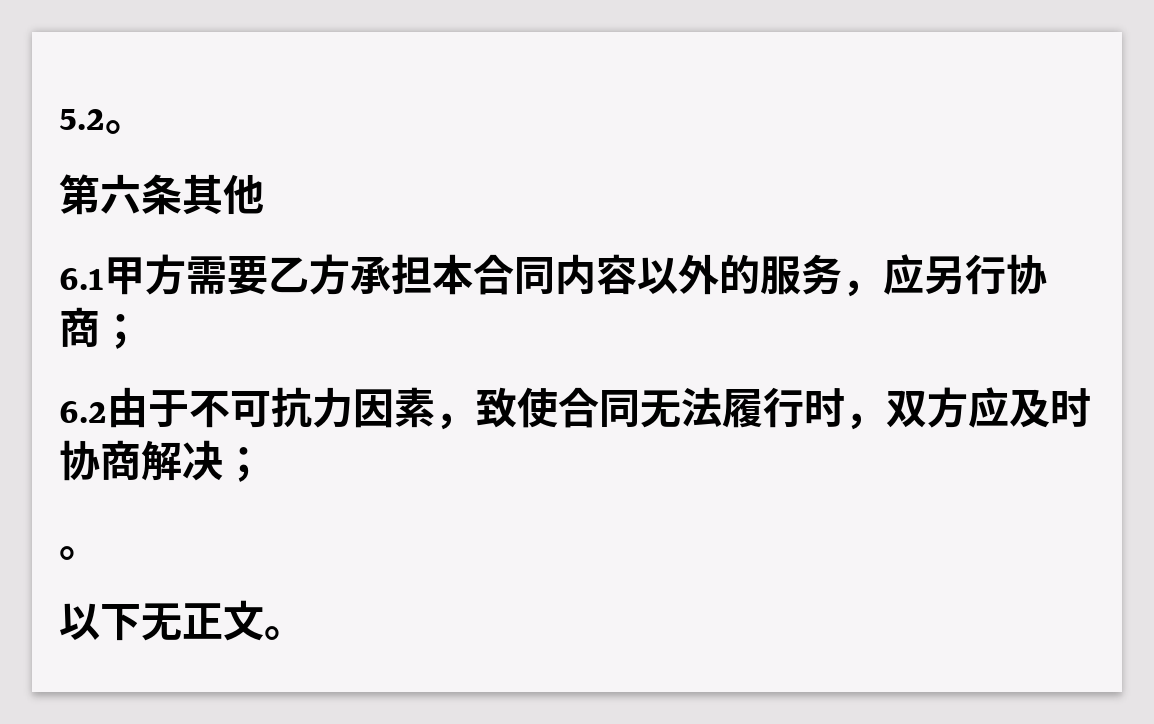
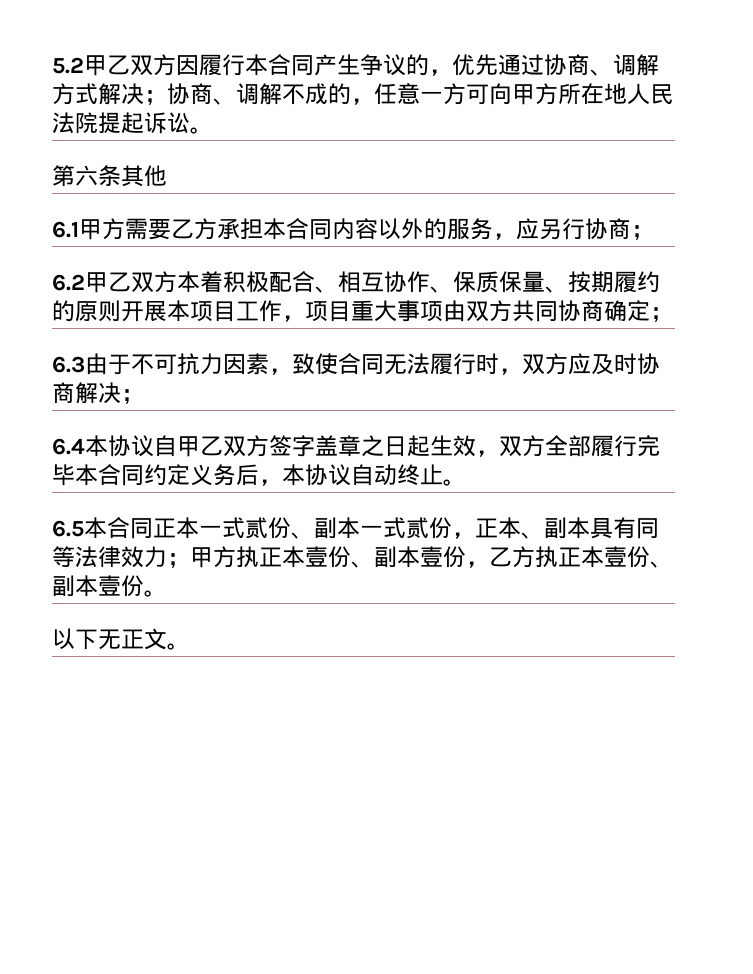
- 5.2。
+ 5.2甲乙双方因履行本合同产生争议的，优先通过协商、调解方式解决；协商、调解不成的，任意一方可向甲方所在地人民法院提起诉讼。
- 6.2由于不可抗力因素，致使合同无法履行时，双方应及时协商解决；
- 。
+ 6.2甲乙双方本着积极配合、相互协作、保质保量、按期履约的原则开展本项目工作，项目重大事项由双方共同协商确定；
+ 6.3由于不可抗力因素，致使合同无法履行时，双方应及时协商解决；
+ 6.4本协议自甲乙双方签字盖章之日起生效，双方全部履行完毕本合同约定义务后，本协议自动终止。
+ 6.5本合同正本一式贰份、副本一式贰份，正本、副本具有同等法律效力；甲方执正本壹份、副本壹份，乙方执正本壹份、副本壹份。

